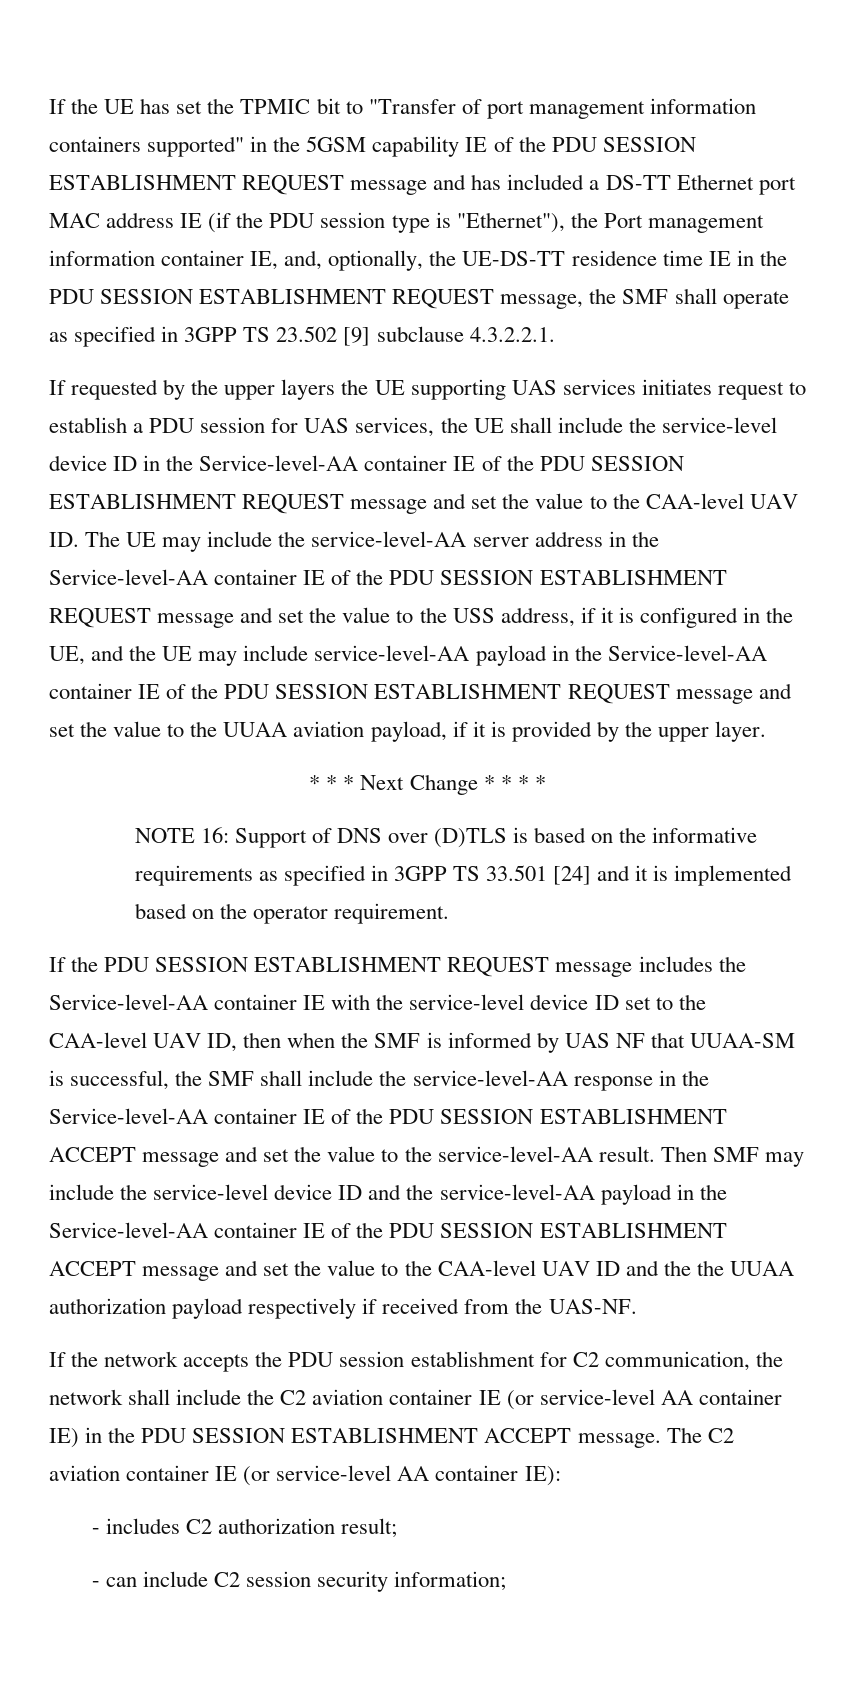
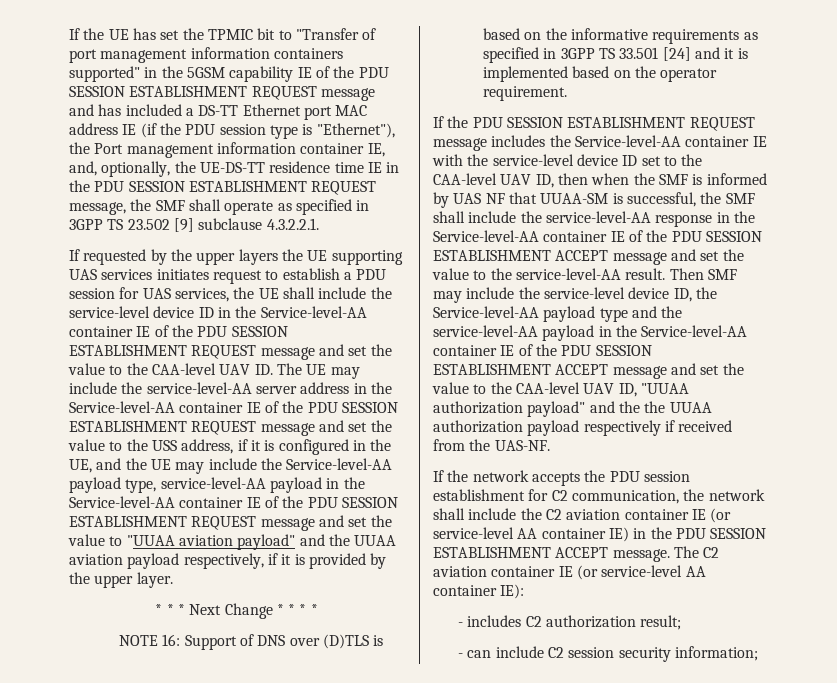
- If requested by the upper layers the UE supporting UAS services initiates request to establish a PDU session for UAS services, the UE shall include the service-level device ID in the Service-level-AA container IE of the PDU SESSION ESTABLISHMENT REQUEST message and set the value to the CAA-level UAV ID. The UE may include the service-level-AA server address in the Service-level-AA container IE of the PDU SESSION ESTABLISHMENT REQUEST message and set the value to the USS address, if it is configured in the UE, and the UE may include service-level-AA payload in the Service-level-AA container IE of the PDU SESSION ESTABLISHMENT REQUEST message and set the value to the UUAA aviation payload, if it is provided by the upper layer.
+ If requested by the upper layers the UE supporting UAS services initiates request to establish a PDU session for UAS services, the UE shall include the service-level device ID in the Service-level-AA container IE of the PDU SESSION ESTABLISHMENT REQUEST message and set the value to the CAA-level UAV ID. The UE may include the service-level-AA server address in the Service-level-AA container IE of the PDU SESSION ESTABLISHMENT REQUEST message and set the value to the USS address, if it is configured in the UE, and the UE may include the Service-level-AA payload type, service-level-AA payload in the Service-level-AA container IE of the PDU SESSION ESTABLISHMENT REQUEST message and set the value to "UUAA aviation payload" and the UUAA aviation payload respectively, if it is provided by the upper layer.
- Then SMF may include the service-level device ID and the service-level-AA payload in the Service-level-AA container IE of the PDU SESSION ESTABLISHMENT ACCEPT message and set the value to the CAA-level UAV ID and the the UUAA authorization payload respectively if received from the UAS-NF.
+ Then SMF may include the service-level device ID, the Service-level-AA payload type and the service-level-AA payload in the Service-level-AA container IE of the PDU SESSION ESTABLISHMENT ACCEPT message and set the value to the CAA-level UAV ID, "UUAA authorization payload" and the the UUAA authorization payload respectively if received from the UAS-NF.

